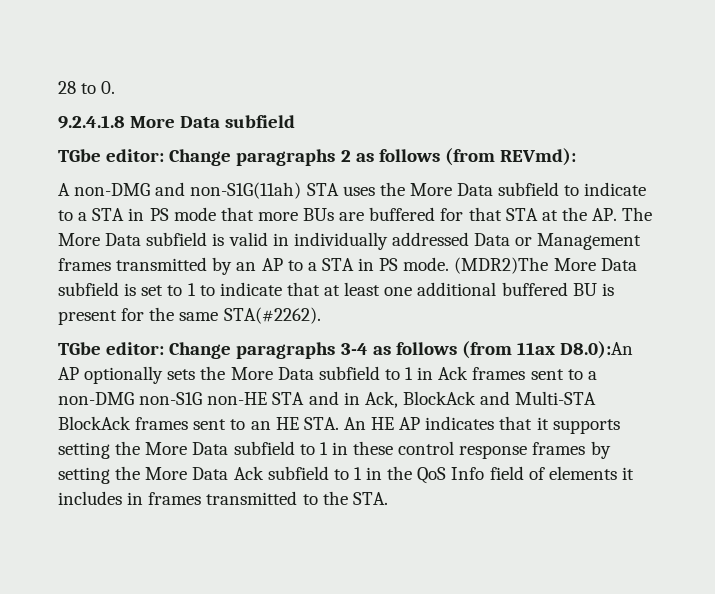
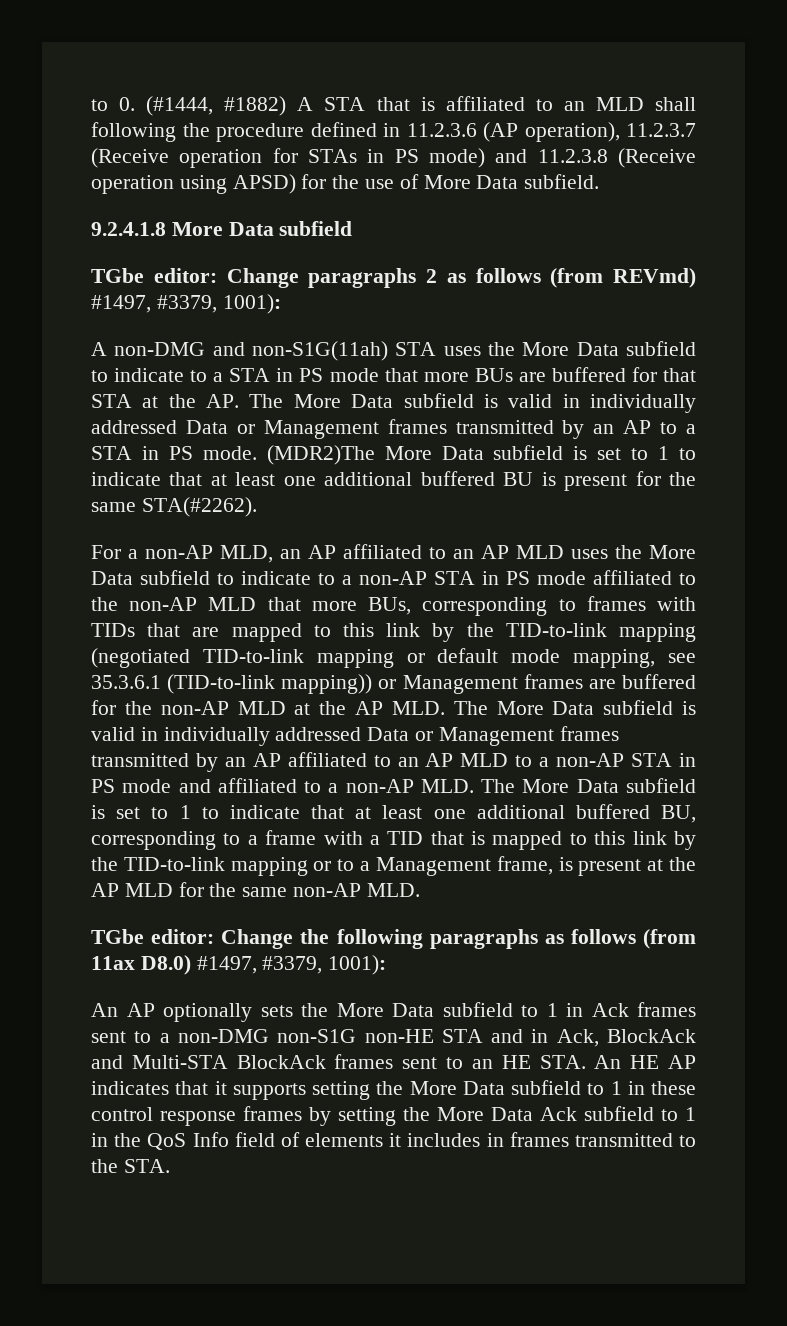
- 28 to 0.
+ to 0. (#1444, #1882) A STA that is affiliated to an MLD shall following the procedure defined in 11.2.3.6 (AP operation), 11.2.3.7 (Receive operation for STAs in PS mode) and 11.2.3.8 (Receive operation using APSD) for the use of More Data subfield.
- TGbe editor: Change paragraphs 2 as follows (from REVmd):
+ TGbe editor: Change paragraphs 2 as follows (from REVmd) #1497, #3379, 1001):
- TGbe editor: Change paragraphs 3-4 as follows (from 11ax D8.0):An AP optionally sets the More Data subfield to 1 in Ack frames sent to a non-DMG non-S1G non-HE STA and in Ack, BlockAck and Multi-STA BlockAck frames sent to an HE STA. An HE AP indicates that it supports setting the More Data subfield to 1 in these control response frames by setting the More Data Ack subfield to 1 in the QoS Info field of elements it includes in frames transmitted to the STA.
+ For a non-AP MLD, an AP affiliated to an AP MLD uses the More Data subfield to indicate to a non-AP STA in PS mode affiliated to the non-AP MLD that more BUs, corresponding to frames with TIDs that are mapped to this link by the TID-to-link mapping (negotiated TID-to-link mapping or default mode mapping, see 35.3.6.1 (TID-to-link mapping)) or Management frames are buffered for the non-AP MLD at the AP MLD. The More Data subfield is valid in individually addressed Data or Management frames transmitted by an AP affiliated to an AP MLD to a non-AP STA in PS mode and affiliated to a non-AP MLD. The More Data subfield is set to 1 to indicate that at least one additional buffered BU, corresponding to a frame with a TID that is mapped to this link by the TID-to-link mapping or to a Management frame, is present at the AP MLD for the same non-AP MLD.
+ TGbe editor: Change the following paragraphs as follows (from 11ax D8.0) #1497, #3379, 1001):
+ An AP optionally sets the More Data subfield to 1 in Ack frames sent to a non-DMG non-S1G non-HE STA and in Ack, BlockAck and Multi-STA BlockAck frames sent to an HE STA. An HE AP indicates that it supports setting the More Data subfield to 1 in these control response frames by setting the More Data Ack subfield to 1 in the QoS Info field of elements it includes in frames transmitted to the STA.

